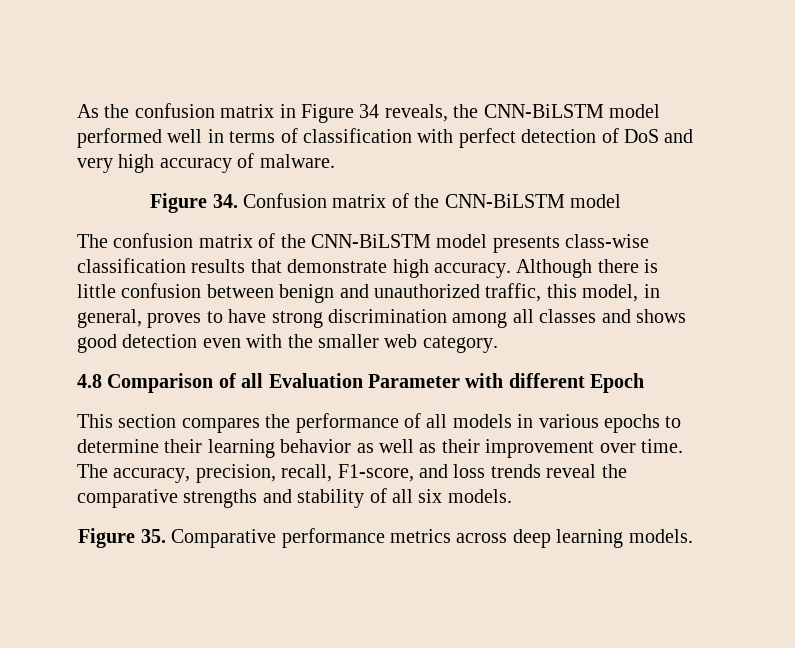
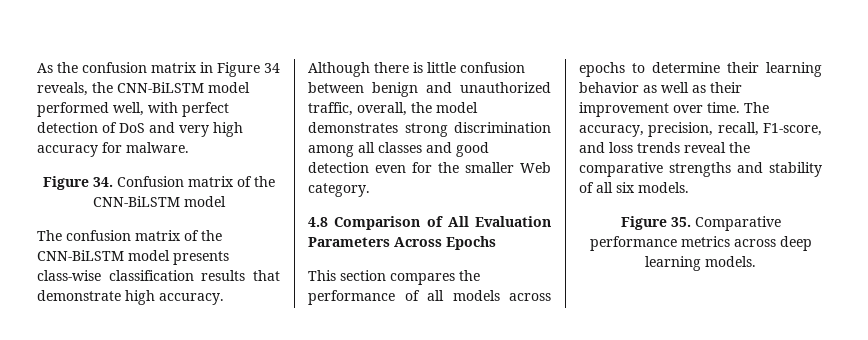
- As the confusion matrix in Figure 34 reveals, the CNN-BiLSTM model performed well in terms of classification with perfect detection of DoS and very high accuracy of malware.
+ As the confusion matrix in Figure 34 reveals, the CNN-BiLSTM model performed well, with perfect detection of DoS and very high accuracy for malware.
- Although there is little confusion between benign and unauthorized traffic, this model, in general, proves to have strong discrimination among all classes and shows good detection even with the smaller web category.
+ Although there is little confusion between benign and unauthorized traffic, overall, the model demonstrates strong discrimination among all classes and good detection even for the smaller Web category.
- 4.8 Comparison of all Evaluation Parameter with different Epoch
+ 4.8 Comparison of All Evaluation Parameters Across Epochs
- This section compares the performance of all models in various epochs to determine their learning behavior as well as their improvement over time.
+ This section compares the performance of all models across epochs to determine their learning behavior as well as their improvement over time.

